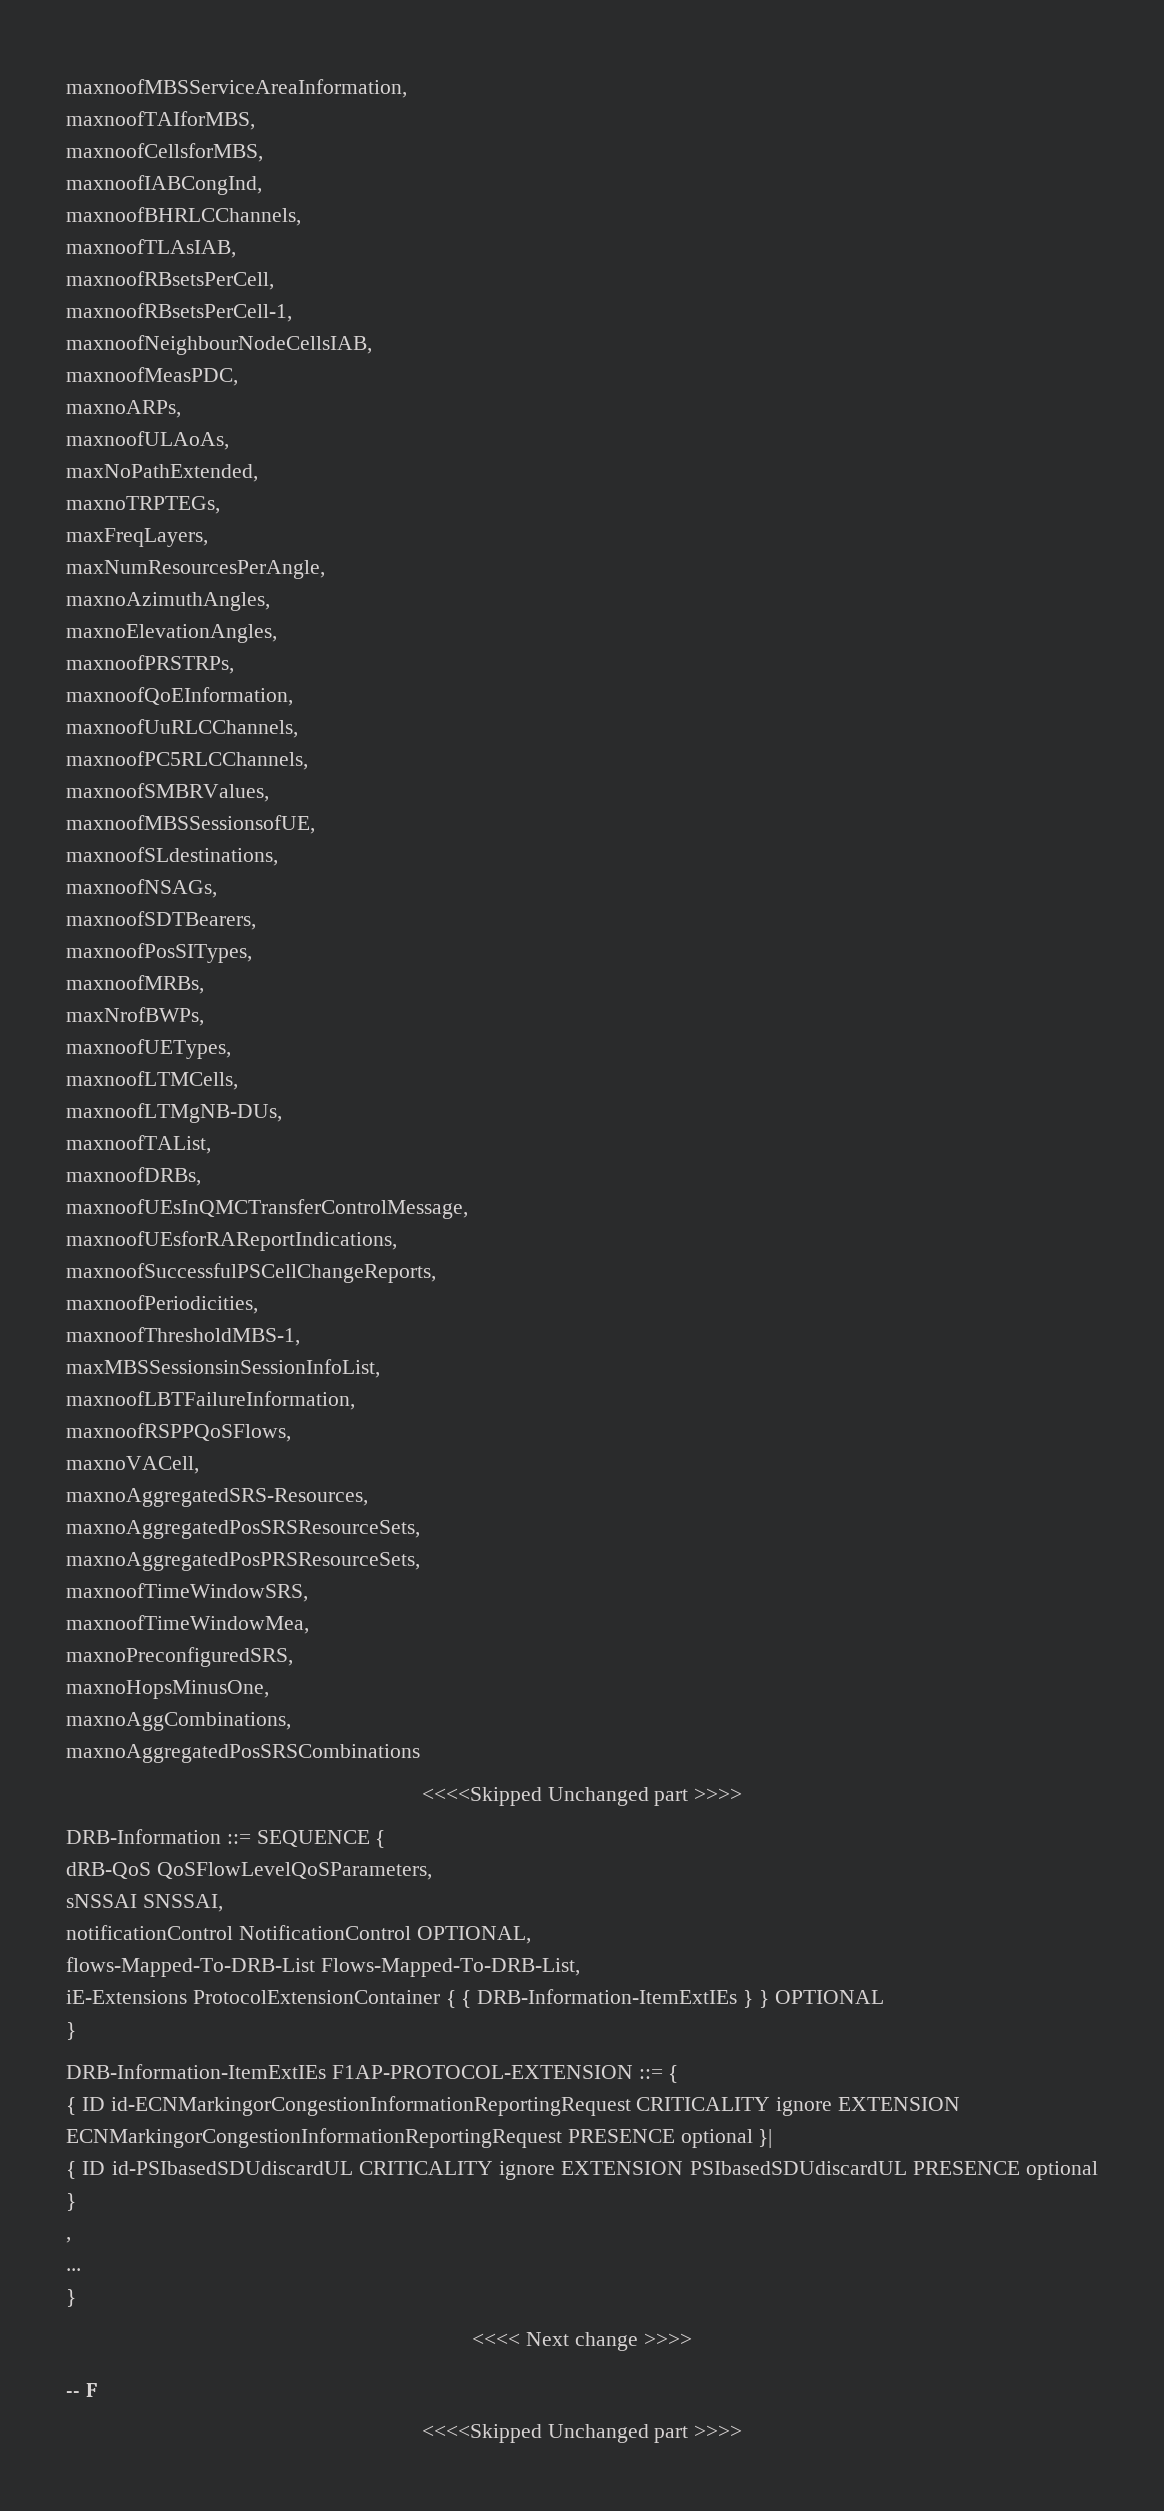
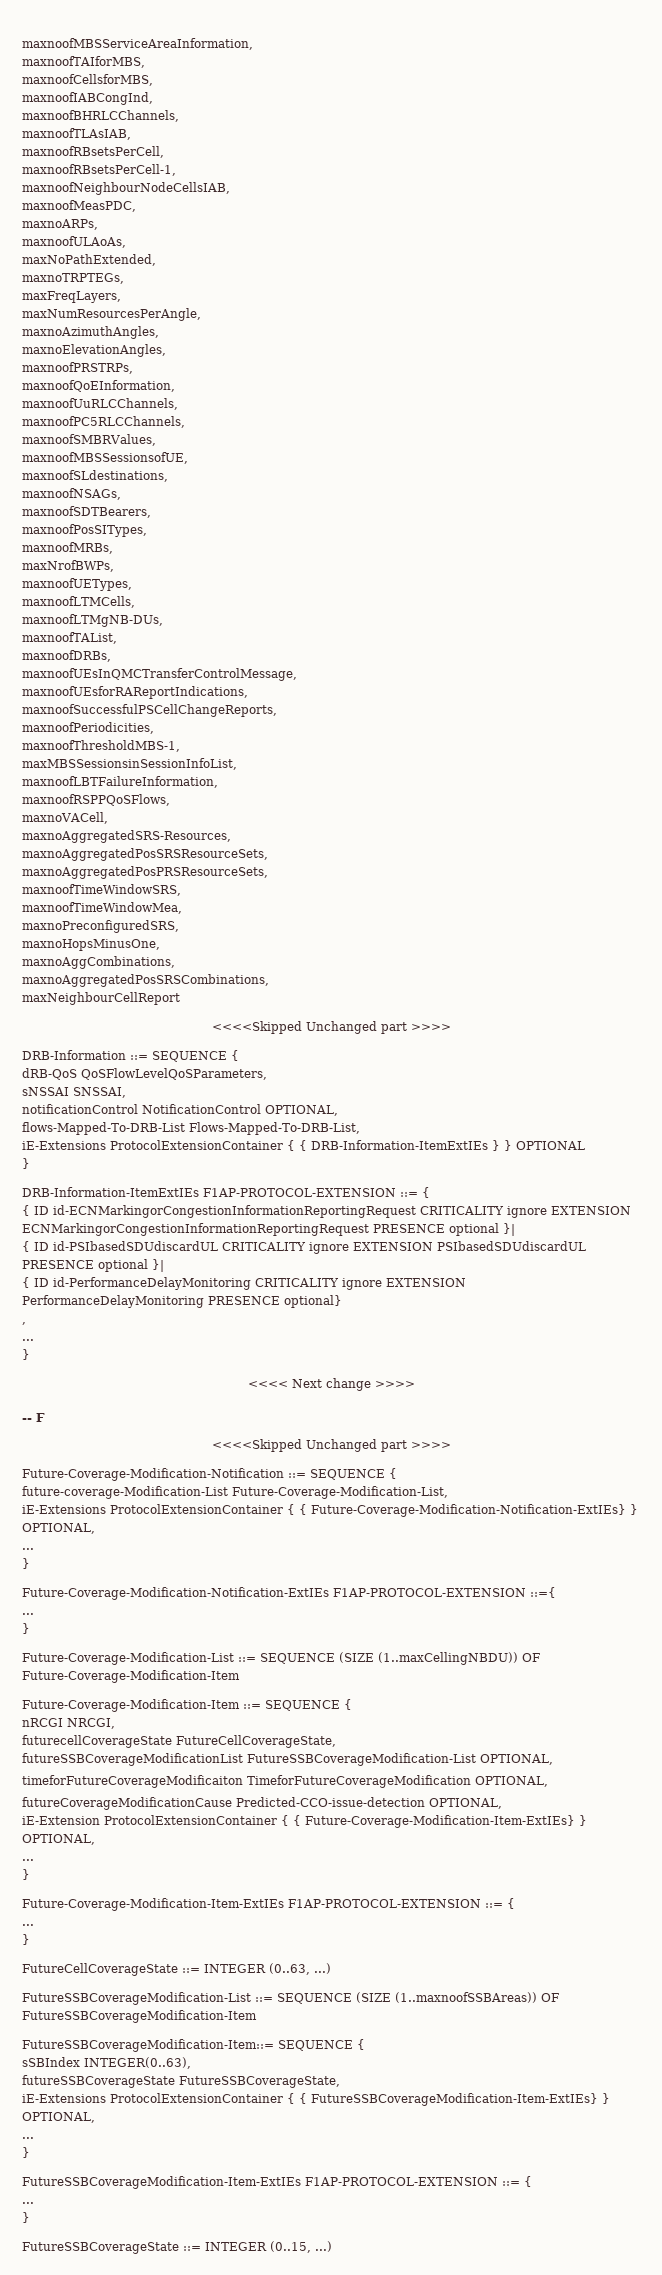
- maxnoAggregatedPosSRSCombinations
+ maxnoAggregatedPosSRSCombinations,
+ maxNeighbourCellReport
- { ID id-PSIbasedSDUdiscardUL CRITICALITY ignore EXTENSION PSIbasedSDUdiscardUL PRESENCE optional }
+ { ID id-PSIbasedSDUdiscardUL CRITICALITY ignore EXTENSION PSIbasedSDUdiscardUL PRESENCE optional }|
+ { ID id-PerformanceDelayMonitoring CRITICALITY ignore EXTENSION PerformanceDelayMonitoring PRESENCE optional}
+ Future-Coverage-Modification-Notification ::= SEQUENCE {
+ future-coverage-Modification-List Future-Coverage-Modification-List,
+ iE-Extensions ProtocolExtensionContainer { { Future-Coverage-Modification-Notification-ExtIEs} } OPTIONAL,
+ ...
+ }
+ Future-Coverage-Modification-Notification-ExtIEs F1AP-PROTOCOL-EXTENSION ::={
+ ...
+ }
+ Future-Coverage-Modification-List ::= SEQUENCE (SIZE (1..maxCellingNBDU)) OF Future-Coverage-Modification-Item
+ Future-Coverage-Modification-Item ::= SEQUENCE {
+ nRCGI NRCGI,
+ futurecellCoverageState FutureCellCoverageState,
+ futureSSBCoverageModificationList FutureSSBCoverageModification-List OPTIONAL,
+ timeforFutureCoverageModificaiton TimeforFutureCoverageModification OPTIONAL,
+ futureCoverageModificationCause Predicted-CCO-issue-detection OPTIONAL,
+ iE-Extension ProtocolExtensionContainer { { Future-Coverage-Modification-Item-ExtIEs} } OPTIONAL,
+ ...
+ }
+ Future-Coverage-Modification-Item-ExtIEs F1AP-PROTOCOL-EXTENSION ::= {
+ ...
+ }
+ FutureCellCoverageState ::= INTEGER (0..63, ...)
+ FutureSSBCoverageModification-List ::= SEQUENCE (SIZE (1..maxnoofSSBAreas)) OF FutureSSBCoverageModification-Item
+ FutureSSBCoverageModification-Item::= SEQUENCE {
+ sSBIndex INTEGER(0..63),
+ futureSSBCoverageState FutureSSBCoverageState,
+ iE-Extensions ProtocolExtensionContainer { { FutureSSBCoverageModification-Item-ExtIEs} } OPTIONAL,
+ ...
+ }
+ FutureSSBCoverageModification-Item-ExtIEs F1AP-PROTOCOL-EXTENSION ::= {
+ ...
+ }
+ FutureSSBCoverageState ::= INTEGER (0..15, ...)

